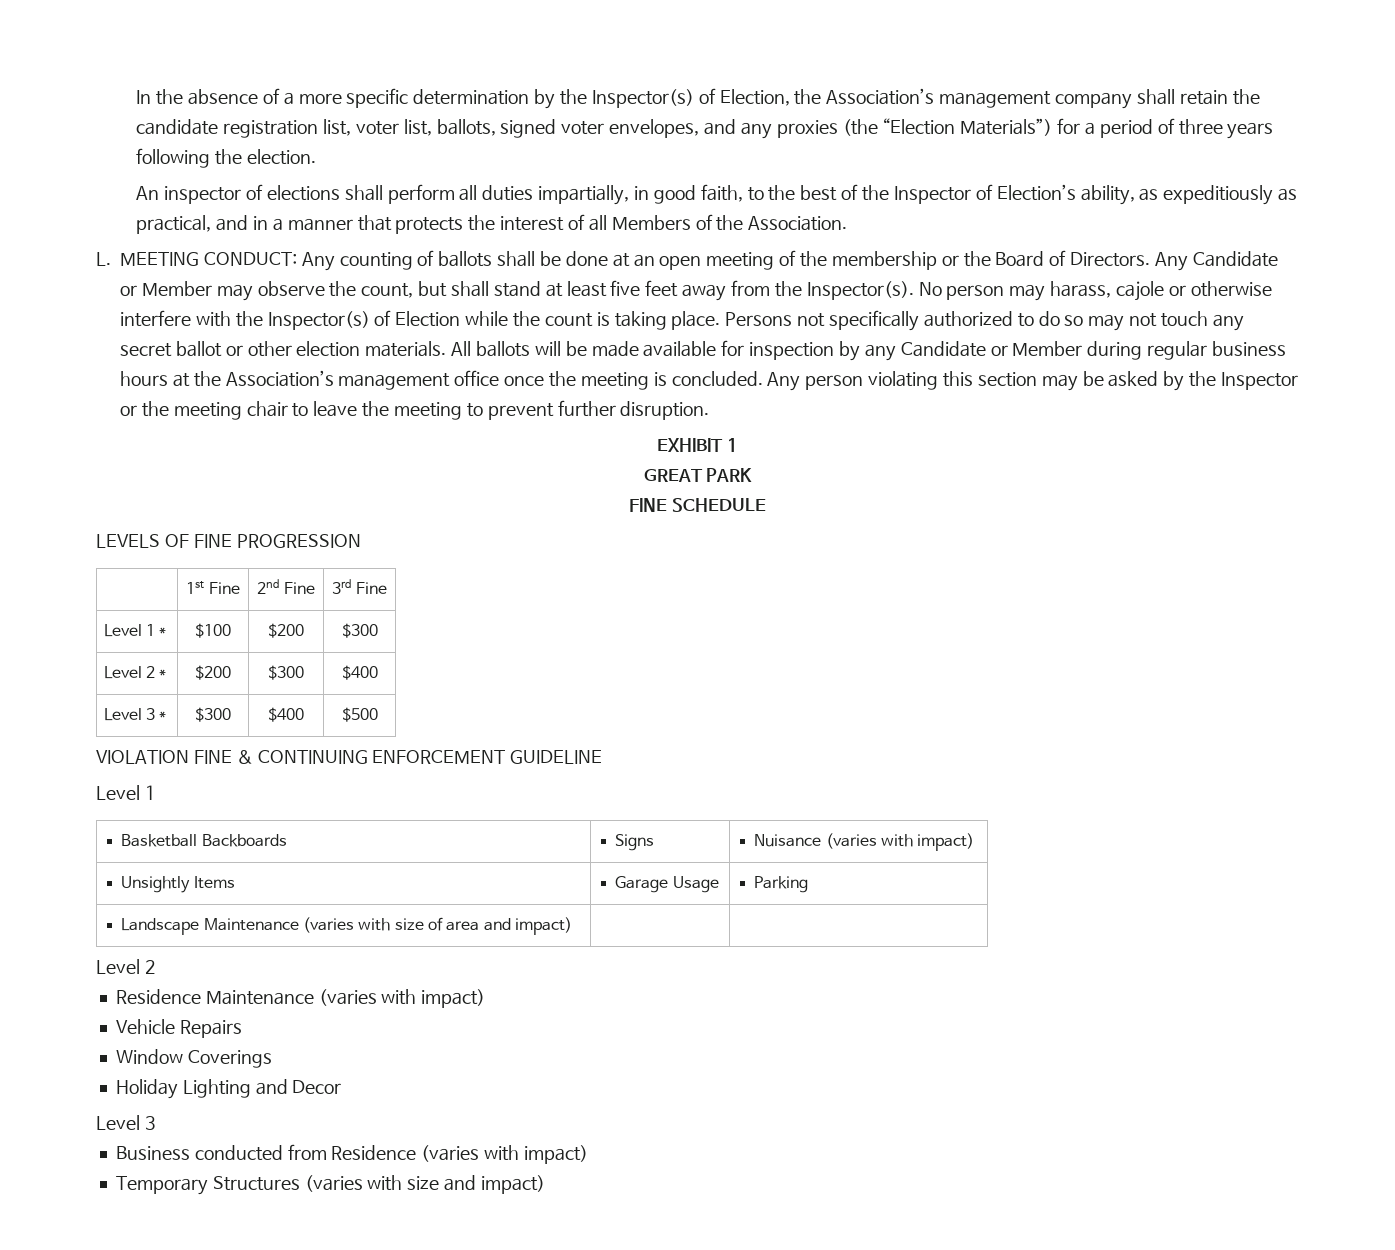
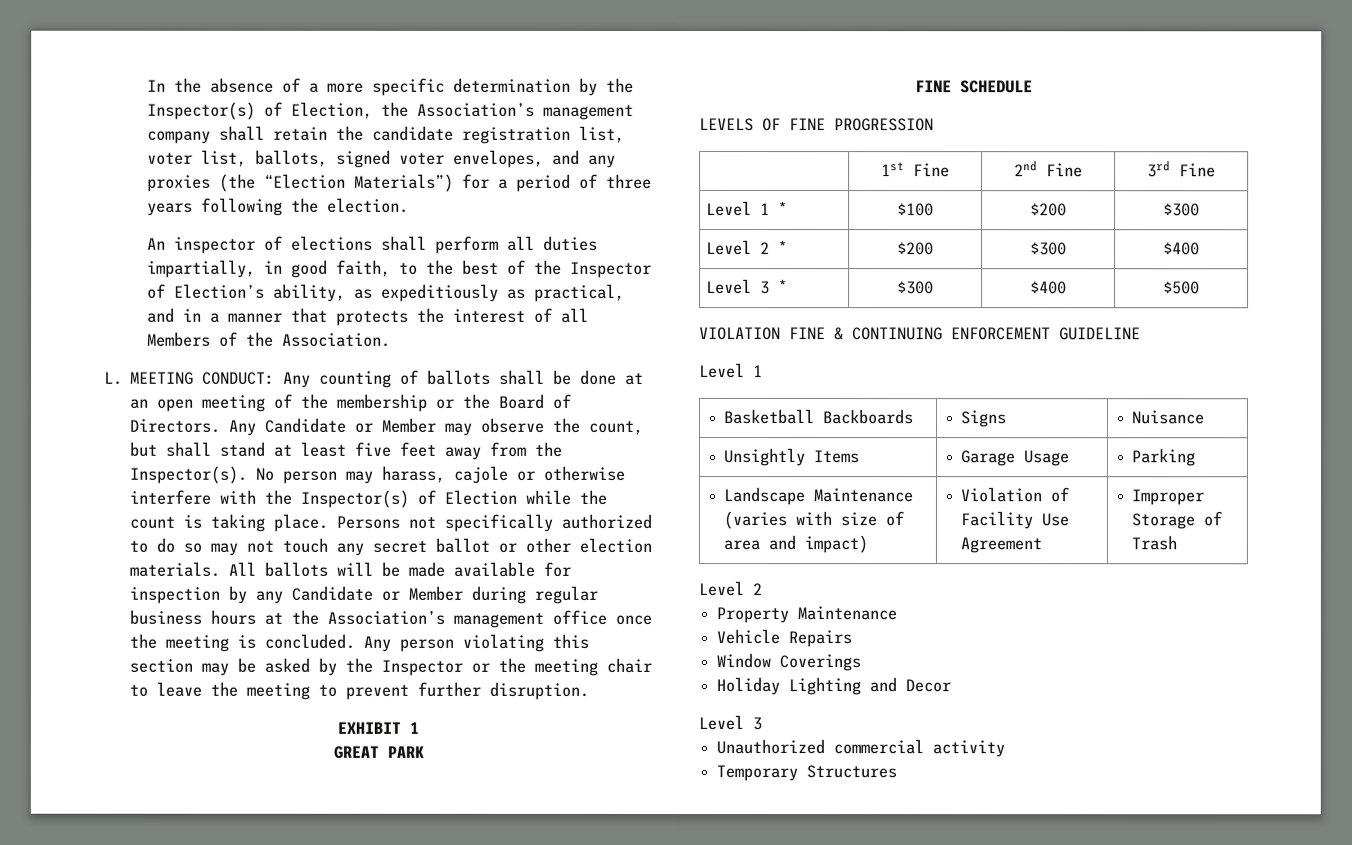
- Basketball Backboards | Signs | Nuisance (varies with impact)
+ Basketball Backboards | Signs | Nuisance
- Landscape Maintenance (varies with size of area and impact) | |
+ Landscape Maintenance (varies with size of area and impact) | Violation of Facility Use Agreement | Improper Storage of Trash
- Residence Maintenance (varies with impact)
+ Property Maintenance
- Business conducted from Residence (varies with impact)
- Temporary Structures (varies with size and impact)
+ Unauthorized commercial activity
+ Temporary Structures

